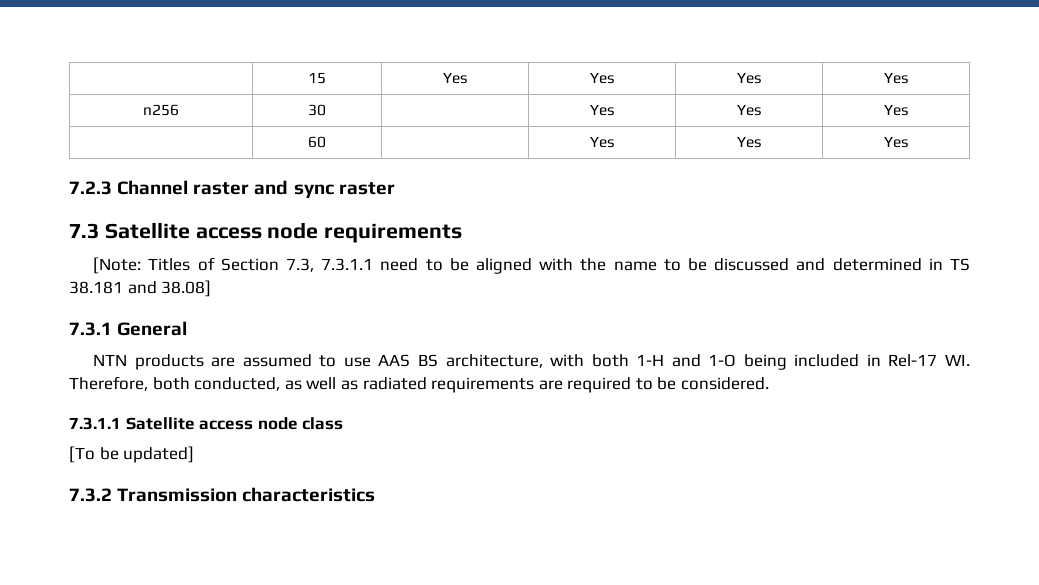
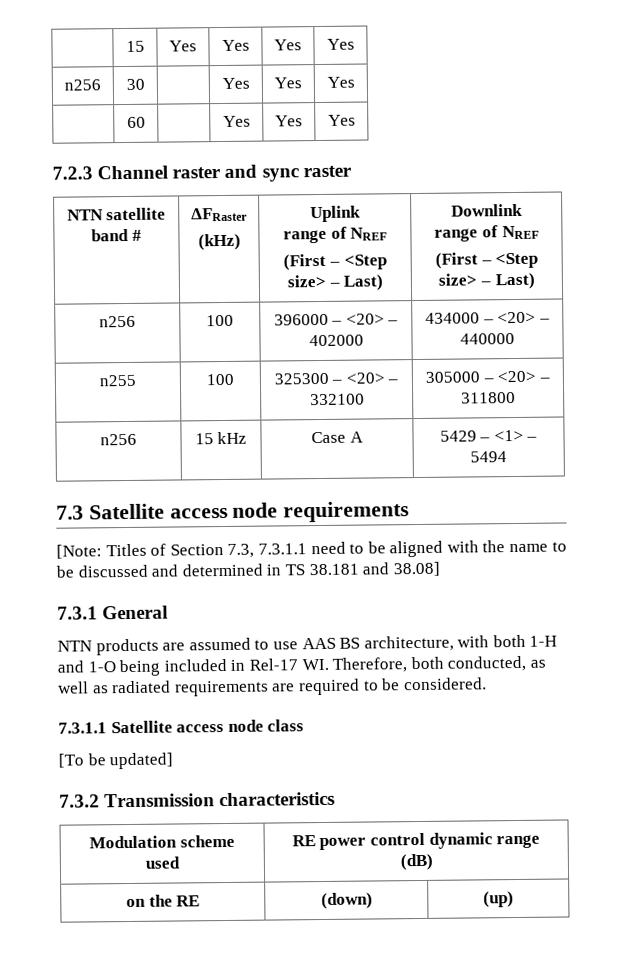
+ NTN satellite band # | ΔFRaster
+ (kHz) | Uplink
+ range of NREF
+ (First – <Step size> – Last) | Downlink
+ range of NREF
+ (First – <Step size> – Last)
+ n256 | 100 | 396000 – <20> – 402000 | 434000 – <20> – 440000
+ n255 | 100 | 325300 – <20> – 332100 | 305000 – <20> – 311800
+ n256 | 15 kHz | Case A | 5429 – <1> – 5494
+ Modulation scheme used | RE power control dynamic range (dB)
+ on the RE | (down) | (up)

